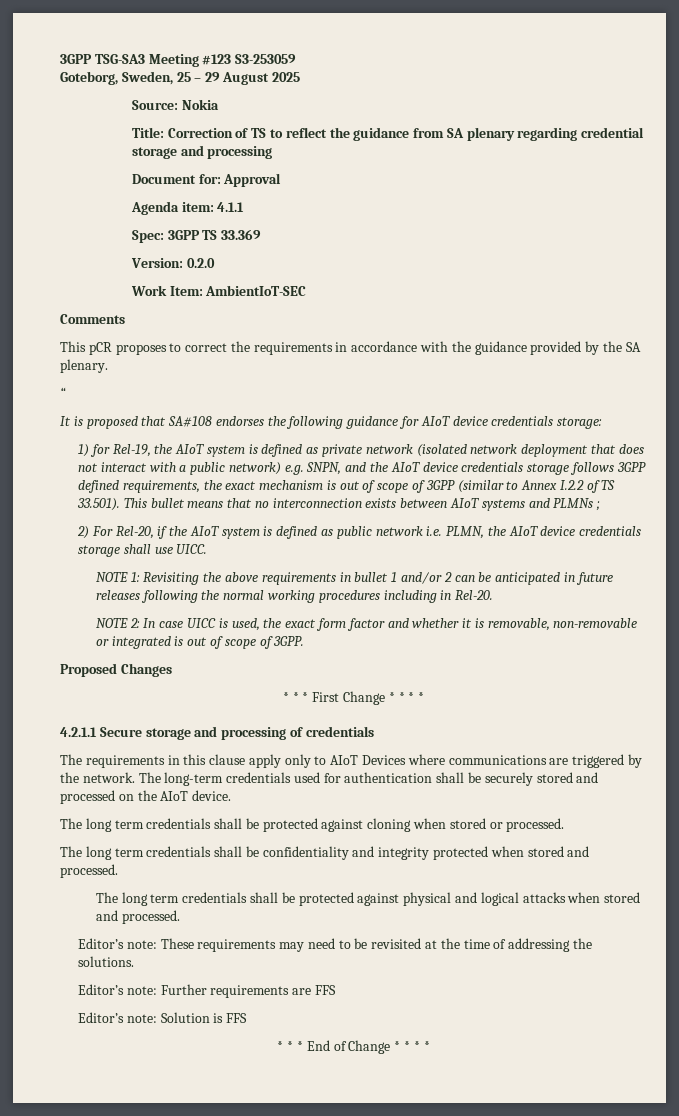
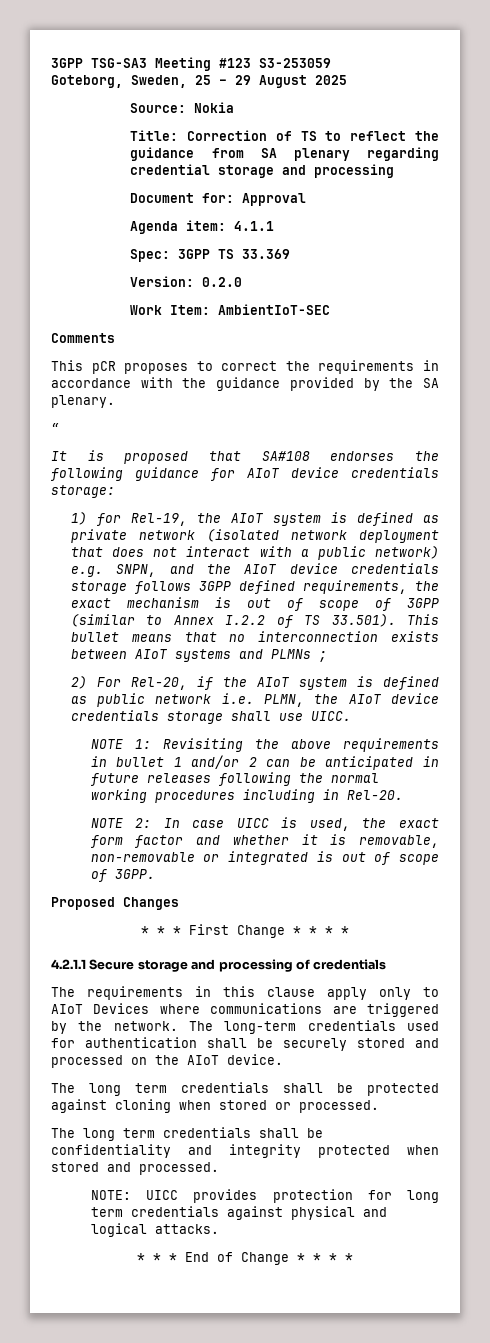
- The long term credentials shall be protected against physical and logical attacks when stored and processed.
- Editor’s note: These requirements may need to be revisited at the time of addressing the solutions.
- Editor’s note: Further requirements are FFS
- Editor’s note: Solution is FFS
+ NOTE: UICC provides protection for long term credentials against physical and logical attacks.

